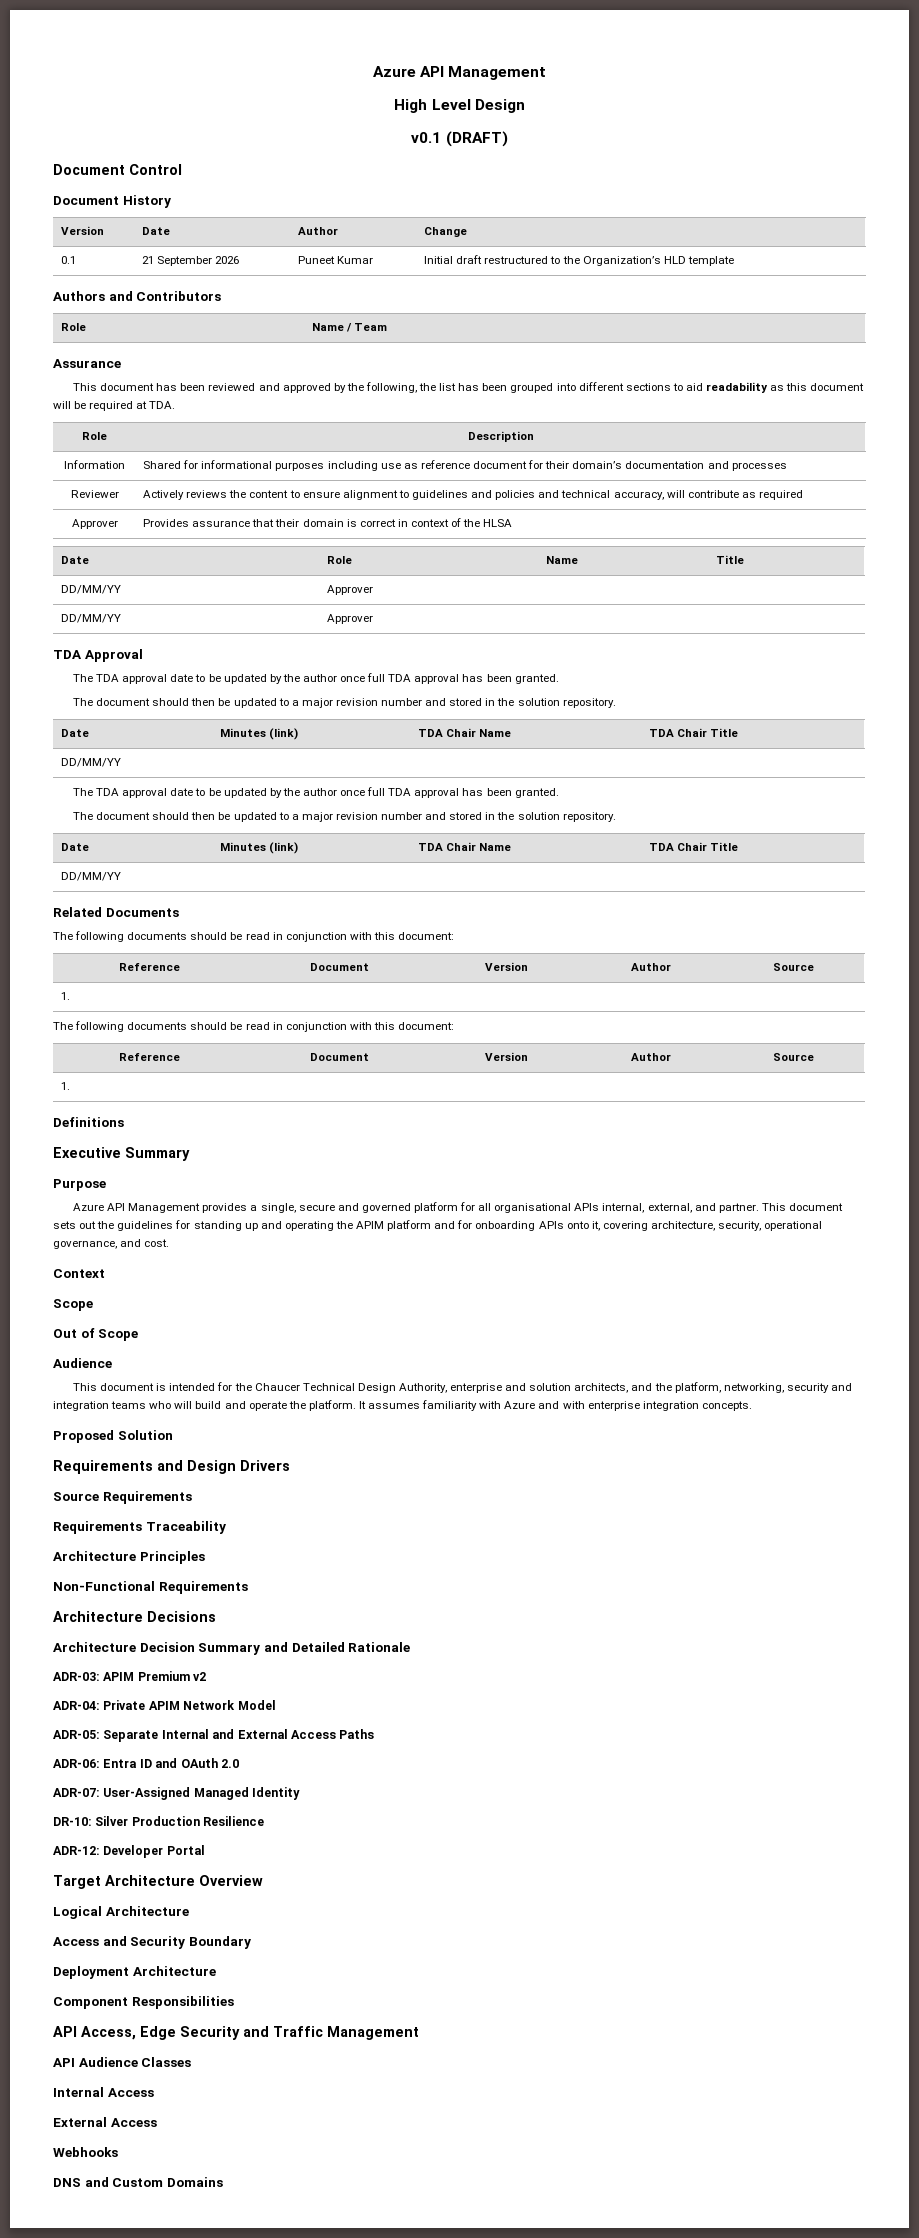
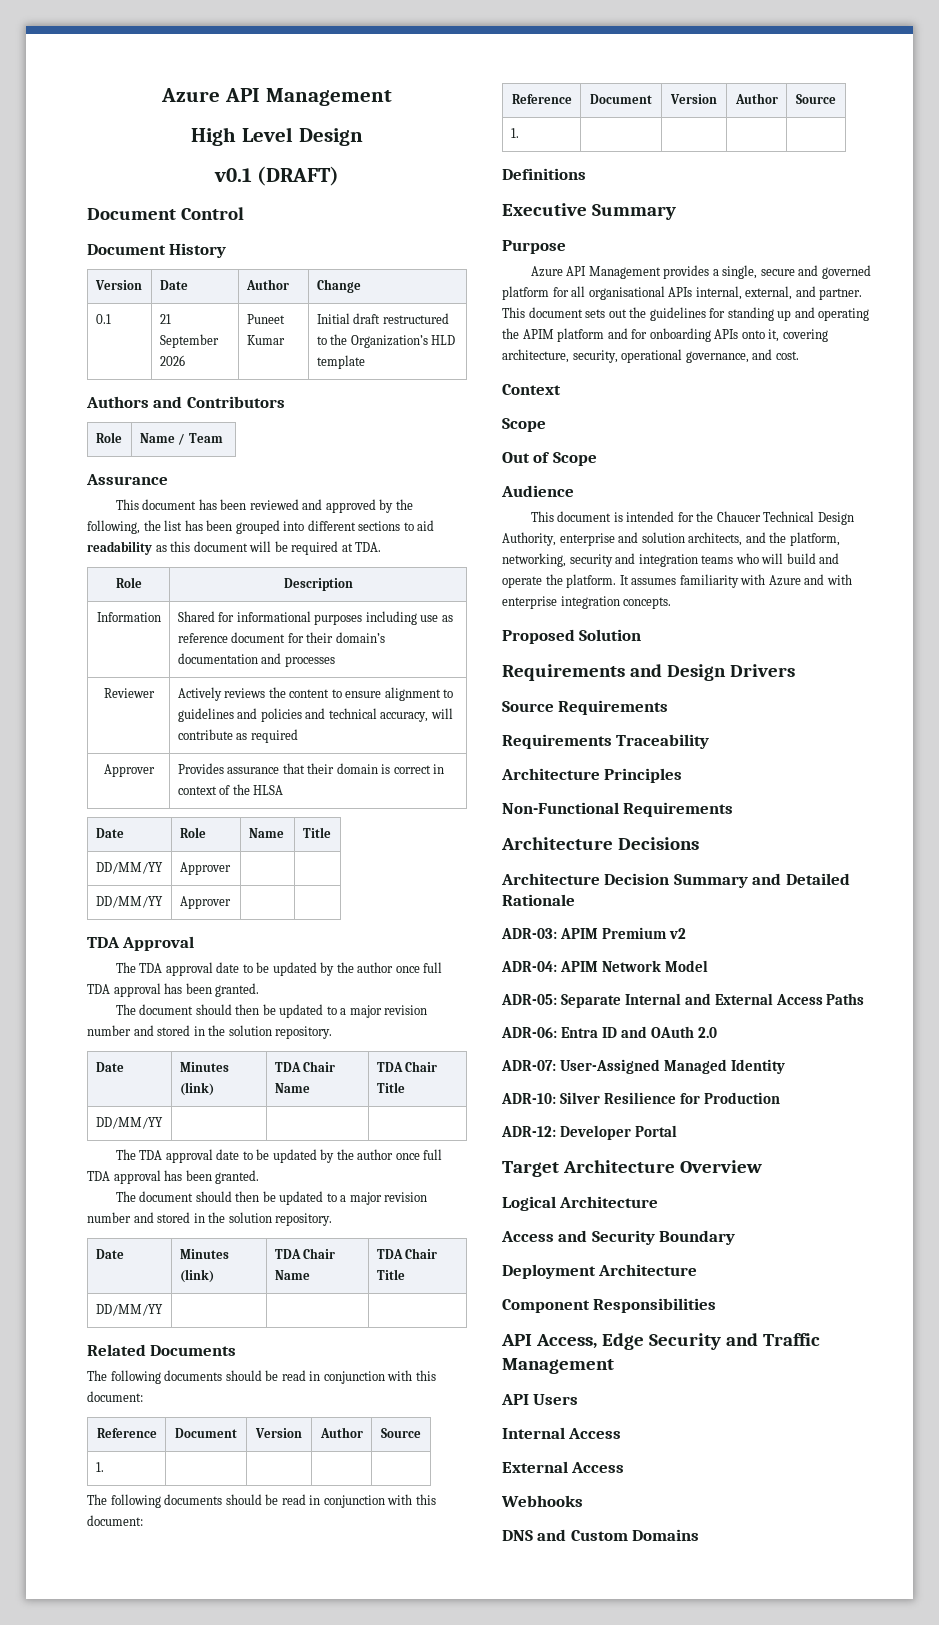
- ADR-04: Private APIM Network Model
+ ADR-04: APIM Network Model
- DR-10: Silver Production Resilience
+ ADR-10: Silver Resilience for Production
- API Audience Classes
+ API Users

